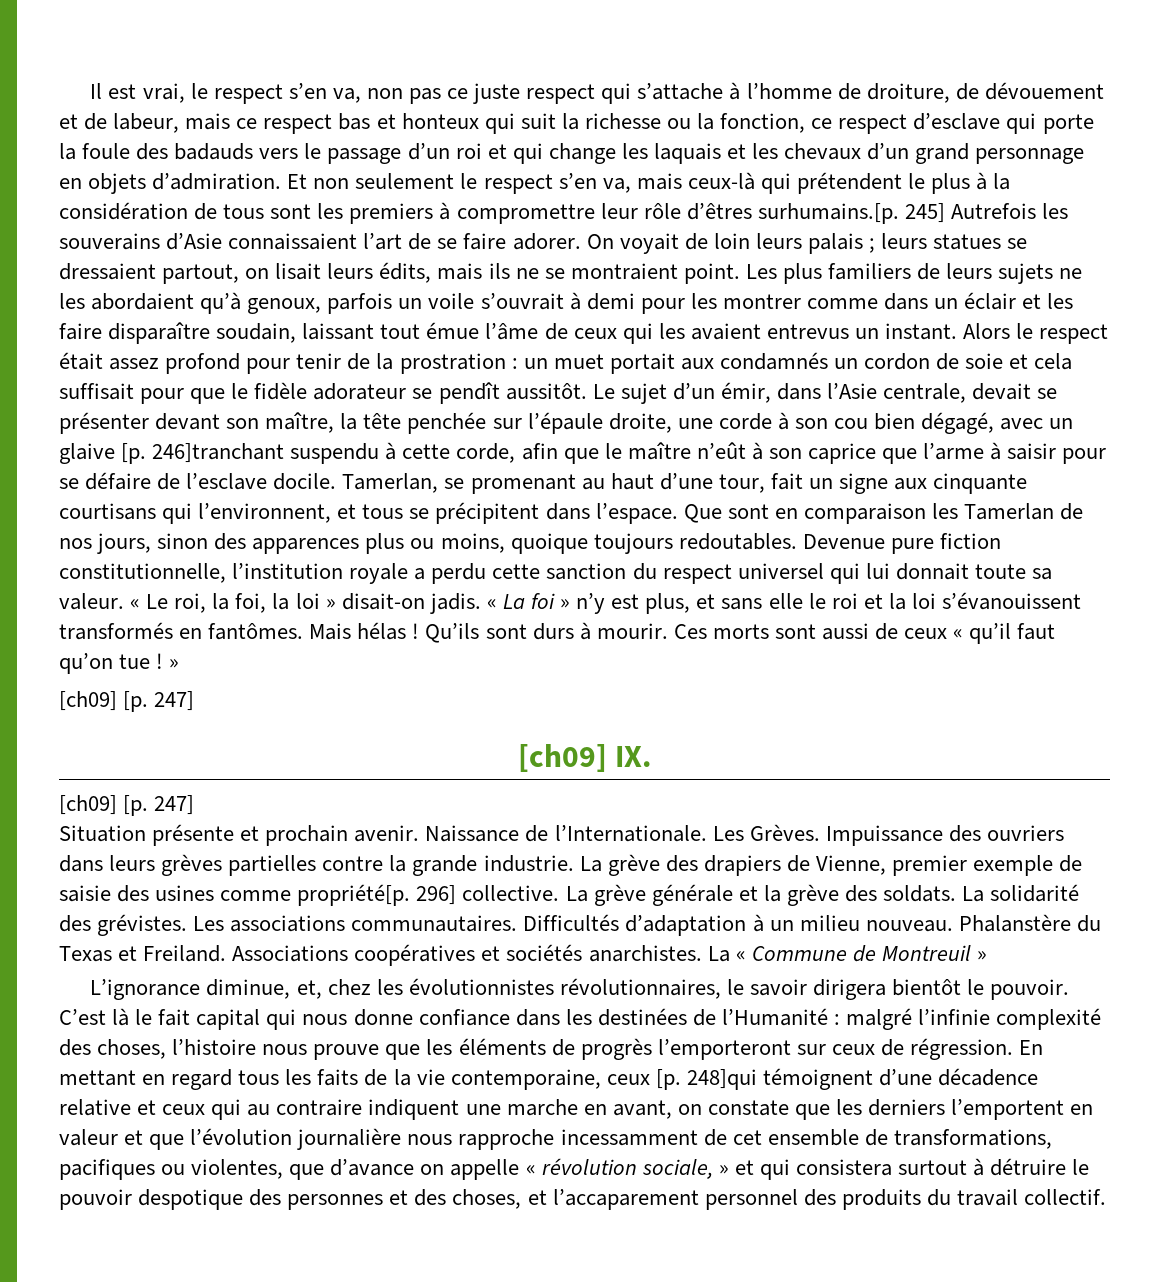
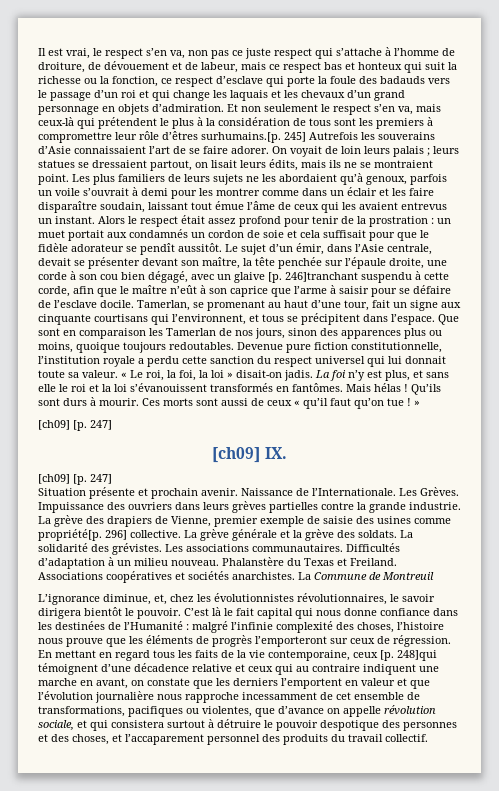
- « La foi » n’y est plus, et sans elle le roi et la loi s’évanouissent transformés en fantômes.
+ La foi n’y est plus, et sans elle le roi et la loi s’évanouissent transformés en fantômes.
- La « Commune de Montreuil »
+ La Commune de Montreuil
- En mettant en regard tous les faits de la vie contemporaine, ceux [p. 248]qui témoignent d’une décadence relative et ceux qui au contraire indiquent une marche en avant, on constate que les derniers l’emportent en valeur et que l’évolution journalière nous rapproche incessamment de cet ensemble de transformations, pacifiques ou violentes, que d’avance on appelle « révolution sociale, » et qui consistera surtout à détruire le pouvoir despotique des personnes et des choses, et l’accaparement personnel des produits du travail collectif.
+ En mettant en regard tous les faits de la vie contemporaine, ceux [p. 248]qui témoignent d’une décadence relative et ceux qui au contraire indiquent une marche en avant, on constate que les derniers l’emportent en valeur et que l’évolution journalière nous rapproche incessamment de cet ensemble de transformations, pacifiques ou violentes, que d’avance on appelle révolution sociale, et qui consistera surtout à détruire le pouvoir despotique des personnes et des choses, et l’accaparement personnel des produits du travail collectif.

